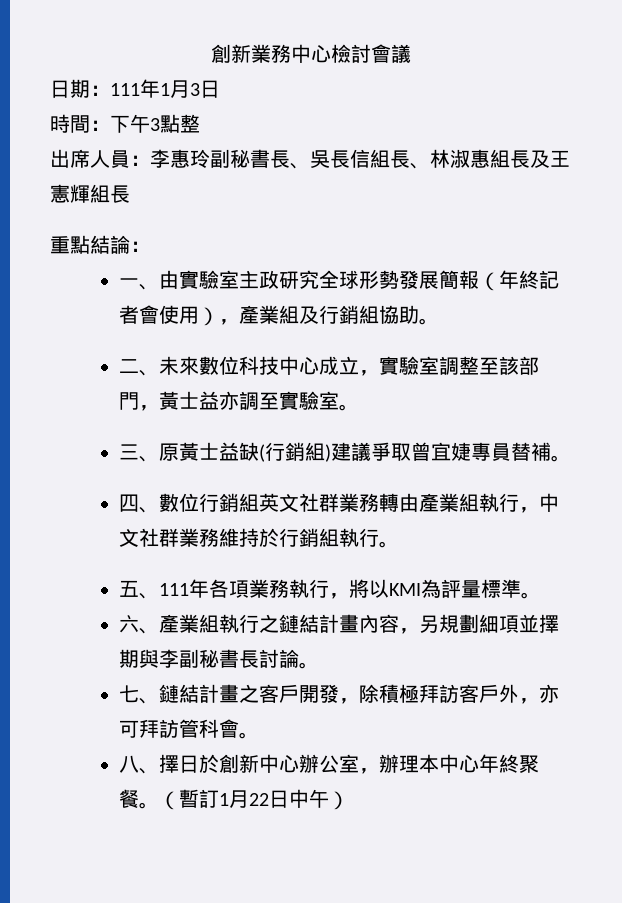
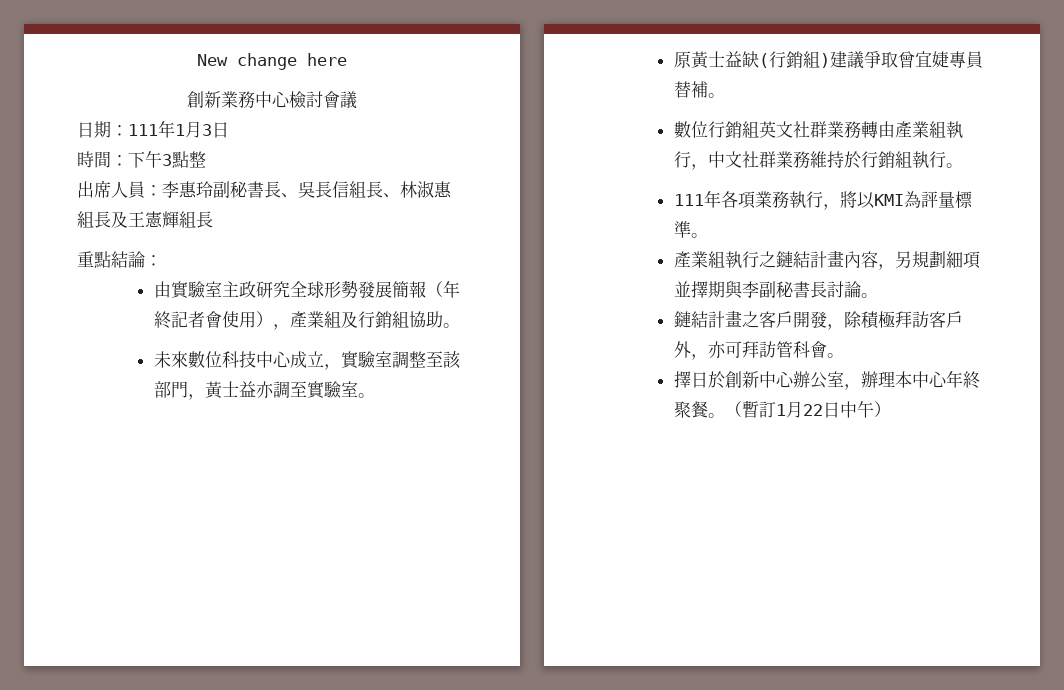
+ New change here
- 一、由實驗室主政研究全球形勢發展簡報（年終記者會使用），產業組及行銷組協助。
+ 由實驗室主政研究全球形勢發展簡報（年終記者會使用），產業組及行銷組協助。
- 二、未來數位科技中心成立，實驗室調整至該部門，黃士益亦調至實驗室。
+ 未來數位科技中心成立，實驗室調整至該部門，黃士益亦調至實驗室。
- 三、原黃士益缺(行銷組)建議爭取曾宜婕專員替補。
+ 原黃士益缺(行銷組)建議爭取曾宜婕專員替補。
- 四、數位行銷組英文社群業務轉由產業組執行，中文社群業務維持於行銷組執行。
+ 數位行銷組英文社群業務轉由產業組執行，中文社群業務維持於行銷組執行。
- 五、111年各項業務執行，將以KMI為評量標準。
+ 111年各項業務執行，將以KMI為評量標準。
- 六、產業組執行之鏈結計畫內容，另規劃細項並擇期與李副秘書長討論。
+ 產業組執行之鏈結計畫內容，另規劃細項並擇期與李副秘書長討論。
- 七、鏈結計畫之客戶開發，除積極拜訪客戶外，亦可拜訪管科會。
+ 鏈結計畫之客戶開發，除積極拜訪客戶外，亦可拜訪管科會。
- 八、擇日於創新中心辦公室，辦理本中心年終聚餐。
+ 擇日於創新中心辦公室，辦理本中心年終聚餐。

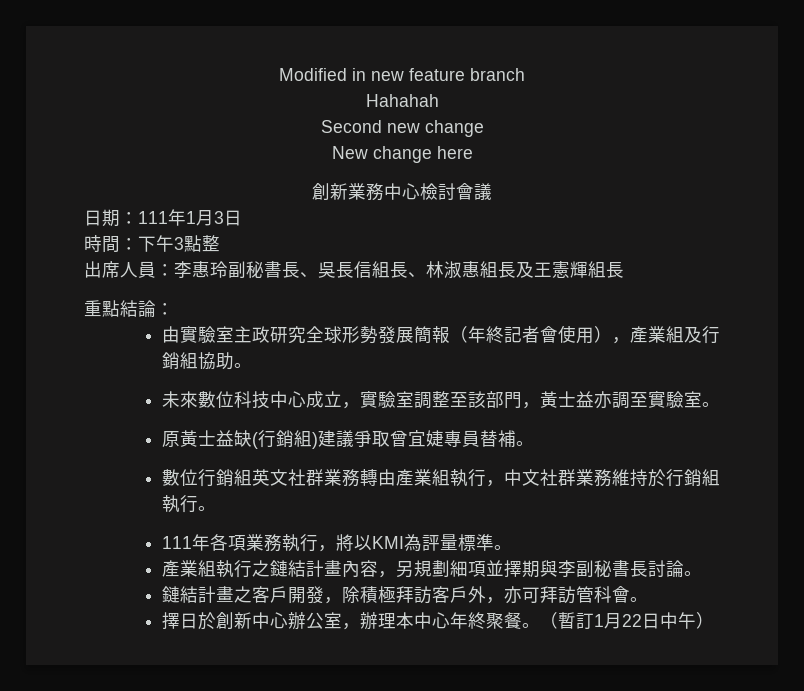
+ Modified in new feature branch
+ Hahahah
+ Second new change

